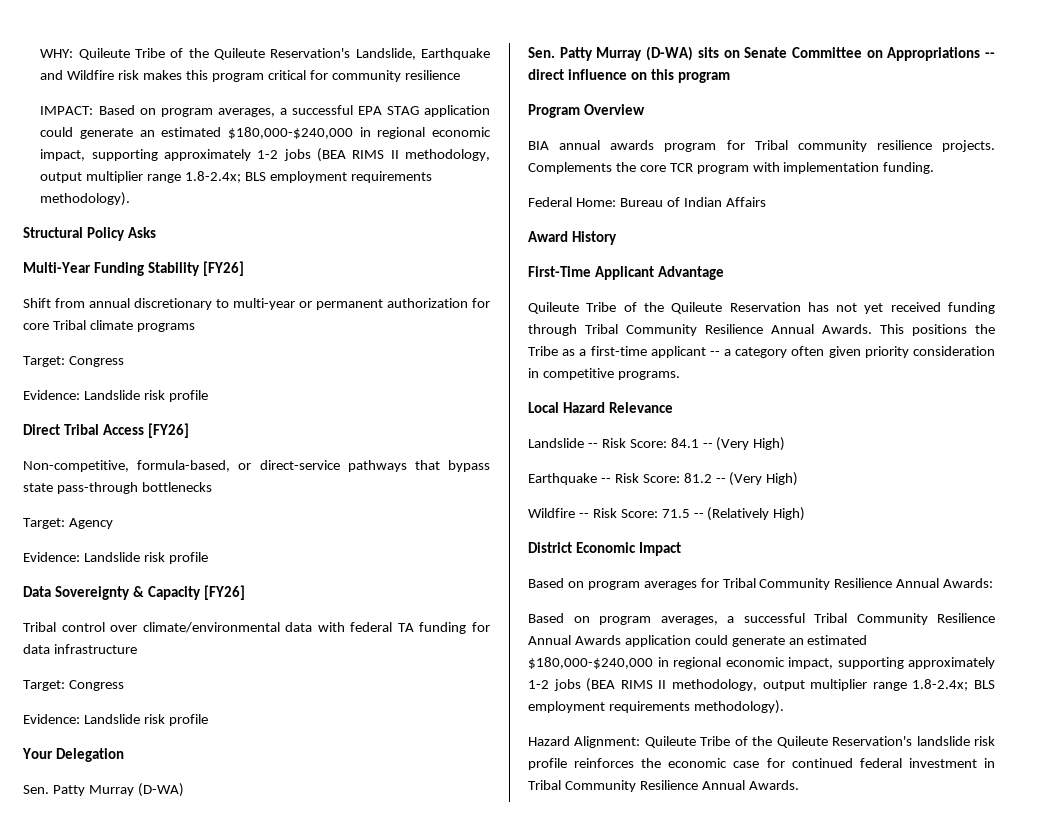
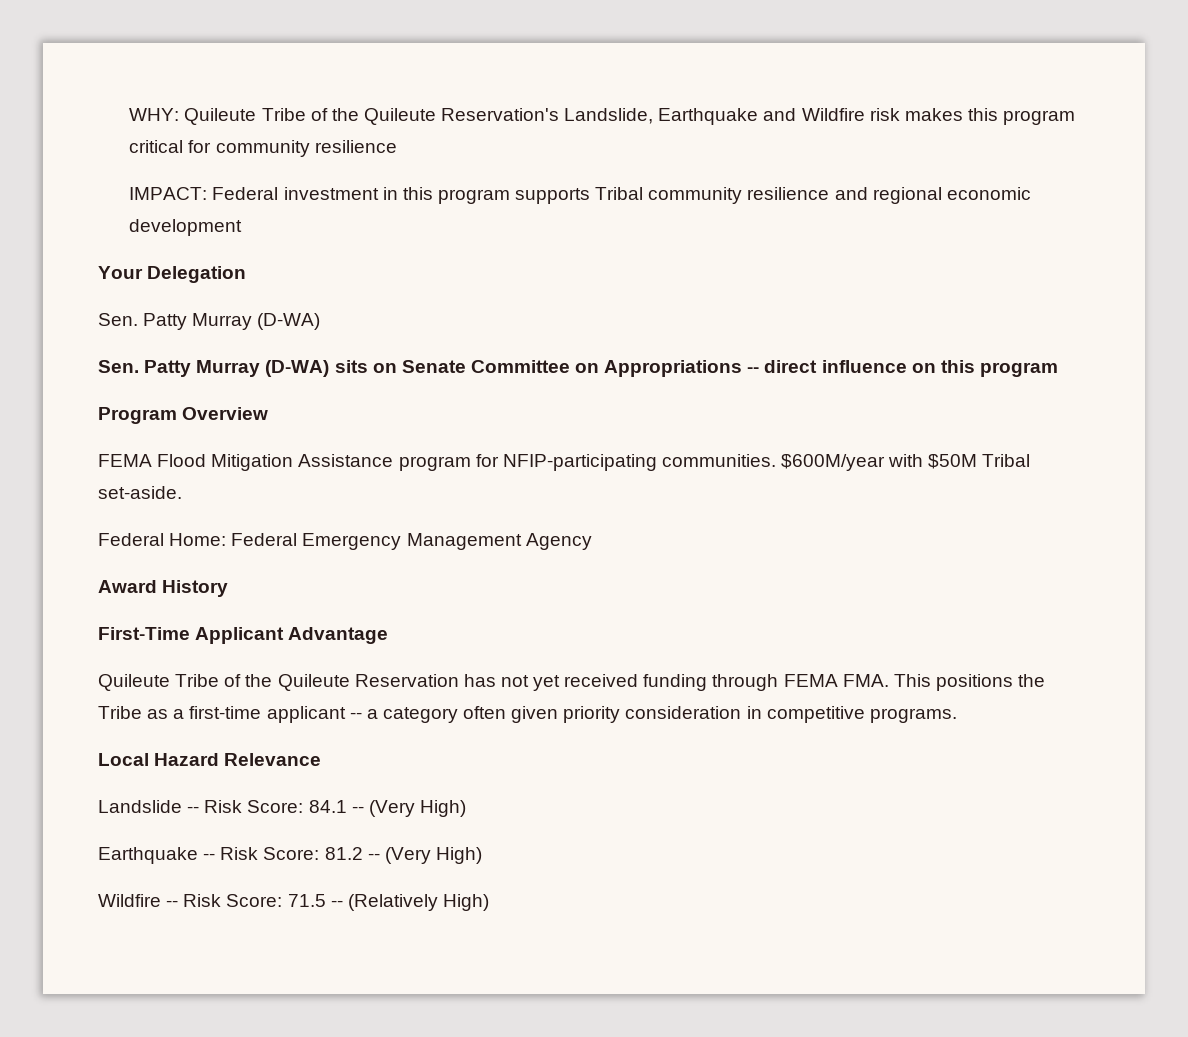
- IMPACT: Based on program averages, a successful EPA STAG application could generate an estimated $180,000-$240,000 in regional economic impact, supporting approximately 1-2 jobs (BEA RIMS II methodology, output multiplier range 1.8-2.4x; BLS employment requirements methodology).
- Structural Policy Asks
- Multi-Year Funding Stability [FY26]
- Shift from annual discretionary to multi-year or permanent authorization for core Tribal climate programs
- Target: Congress
- Evidence: Landslide risk profile
- Direct Tribal Access [FY26]
- Non-competitive, formula-based, or direct-service pathways that bypass state pass-through bottlenecks
- Target: Agency
- Evidence: Landslide risk profile
- Data Sovereignty & Capacity [FY26]
- Tribal control over climate/environmental data with federal TA funding for data infrastructure
- Target: Congress
- Evidence: Landslide risk profile
+ IMPACT: Federal investment in this program supports Tribal community resilience and regional economic development
- BIA annual awards program for Tribal community resilience projects. Complements the core TCR program with implementation funding.
- Federal Home: Bureau of Indian Affairs
+ FEMA Flood Mitigation Assistance program for NFIP-participating communities. $600M/year with $50M Tribal set-aside.
+ Federal Home: Federal Emergency Management Agency
- Quileute Tribe of the Quileute Reservation has not yet received funding through Tribal Community Resilience Annual Awards. This positions the Tribe as a first-time applicant -- a category often given priority consideration in competitive programs.
+ Quileute Tribe of the Quileute Reservation has not yet received funding through FEMA FMA. This positions the Tribe as a first-time applicant -- a category often given priority consideration in competitive programs.
- District Economic Impact
- Based on program averages for Tribal Community Resilience Annual Awards:
- Based on program averages, a successful Tribal Community Resilience Annual Awards application could generate an estimated $180,000-$240,000 in regional economic impact, supporting approximately 1-2 jobs (BEA RIMS II methodology, output multiplier range 1.8-2.4x; BLS employment requirements methodology).
- Hazard Alignment: Quileute Tribe of the Quileute Reservation's landslide risk profile reinforces the economic case for continued federal investment in Tribal Community Resilience Annual Awards.

